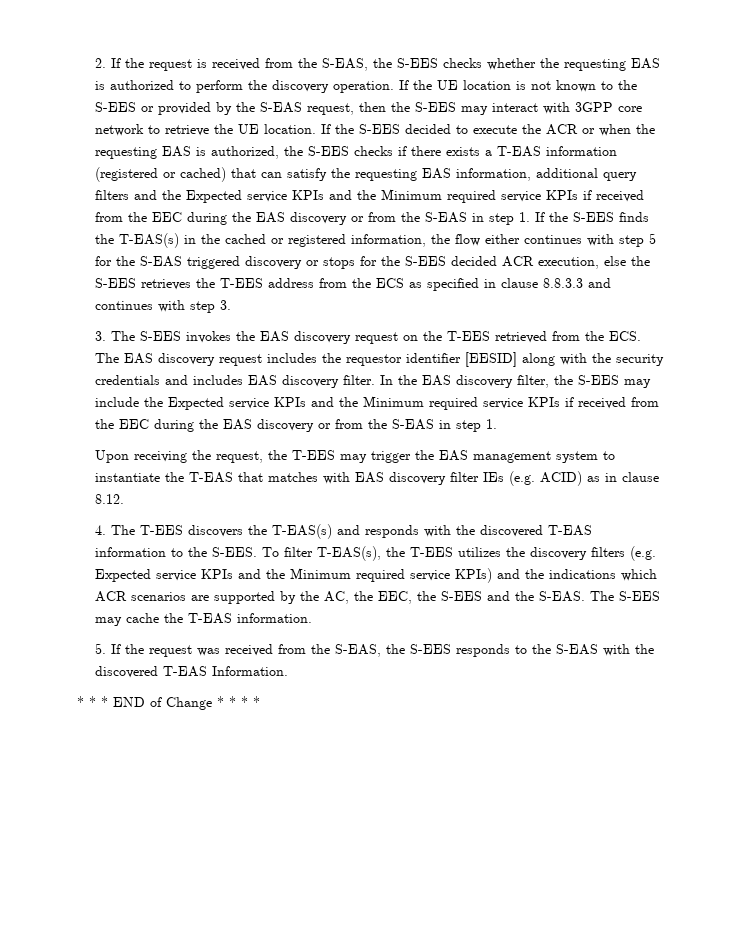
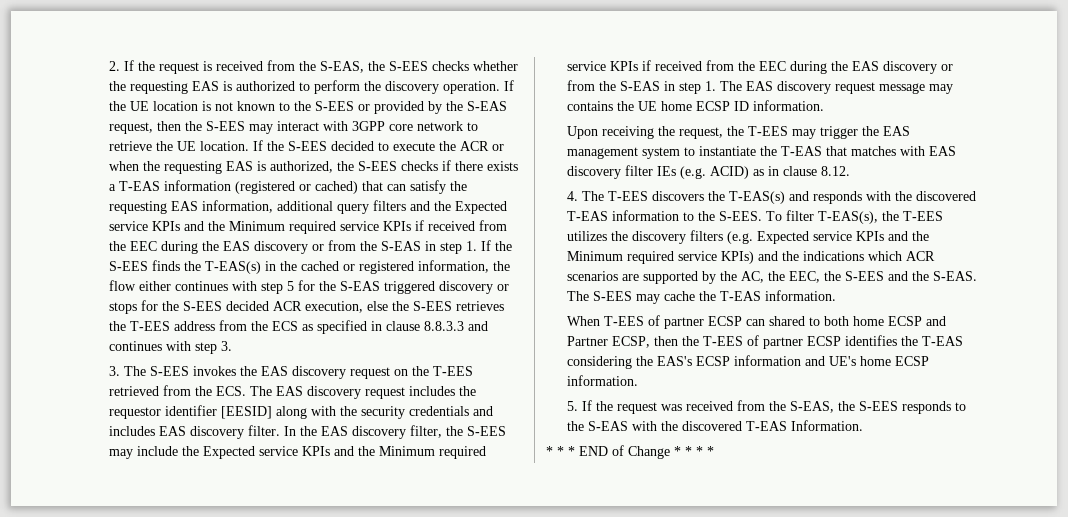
- In the EAS discovery filter, the S-EES may include the Expected service KPIs and the Minimum required service KPIs if received from the EEC during the EAS discovery or from the S-EAS in step 1.
+ In the EAS discovery filter, the S-EES may include the Expected service KPIs and the Minimum required service KPIs if received from the EEC during the EAS discovery or from the S-EAS in step 1. The EAS discovery request message may contains the UE home ECSP ID information.
+ When T-EES of partner ECSP can shared to both home ECSP and Partner ECSP, then the T-EES of partner ECSP identifies the T-EAS considering the EAS's ECSP information and UE's home ECSP information.

